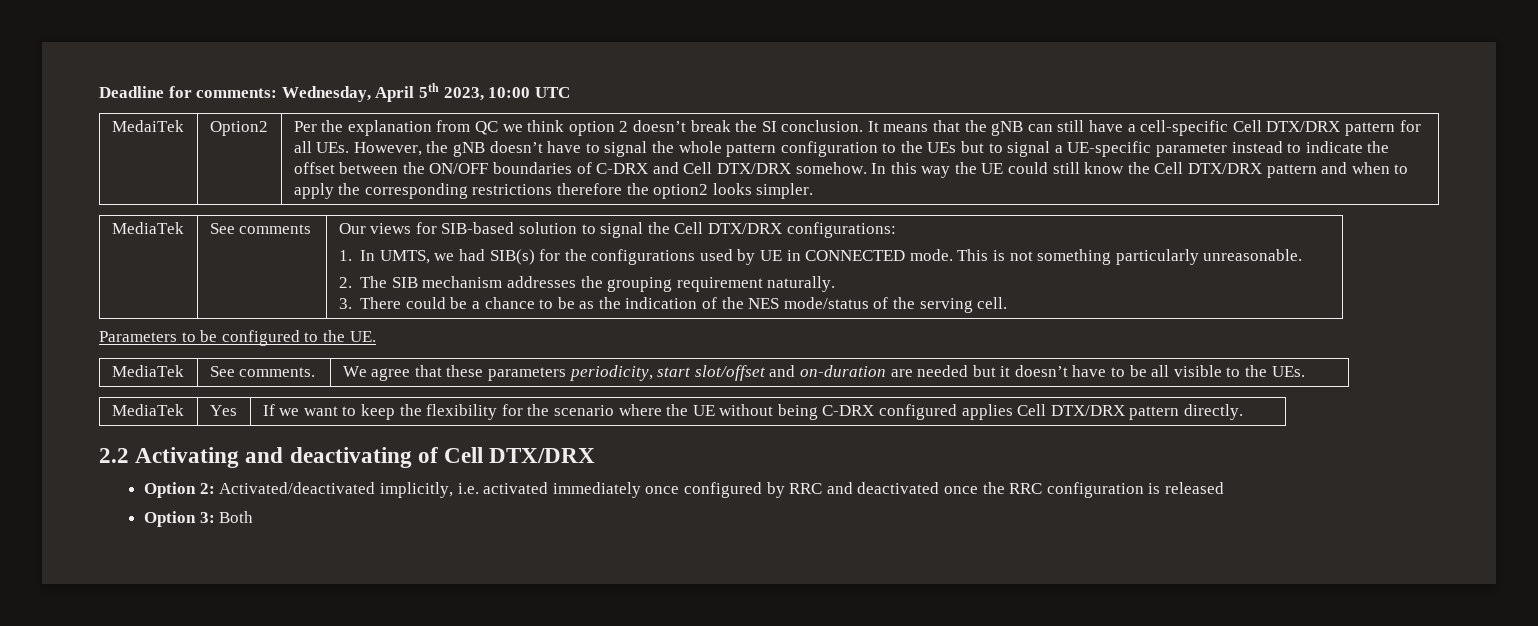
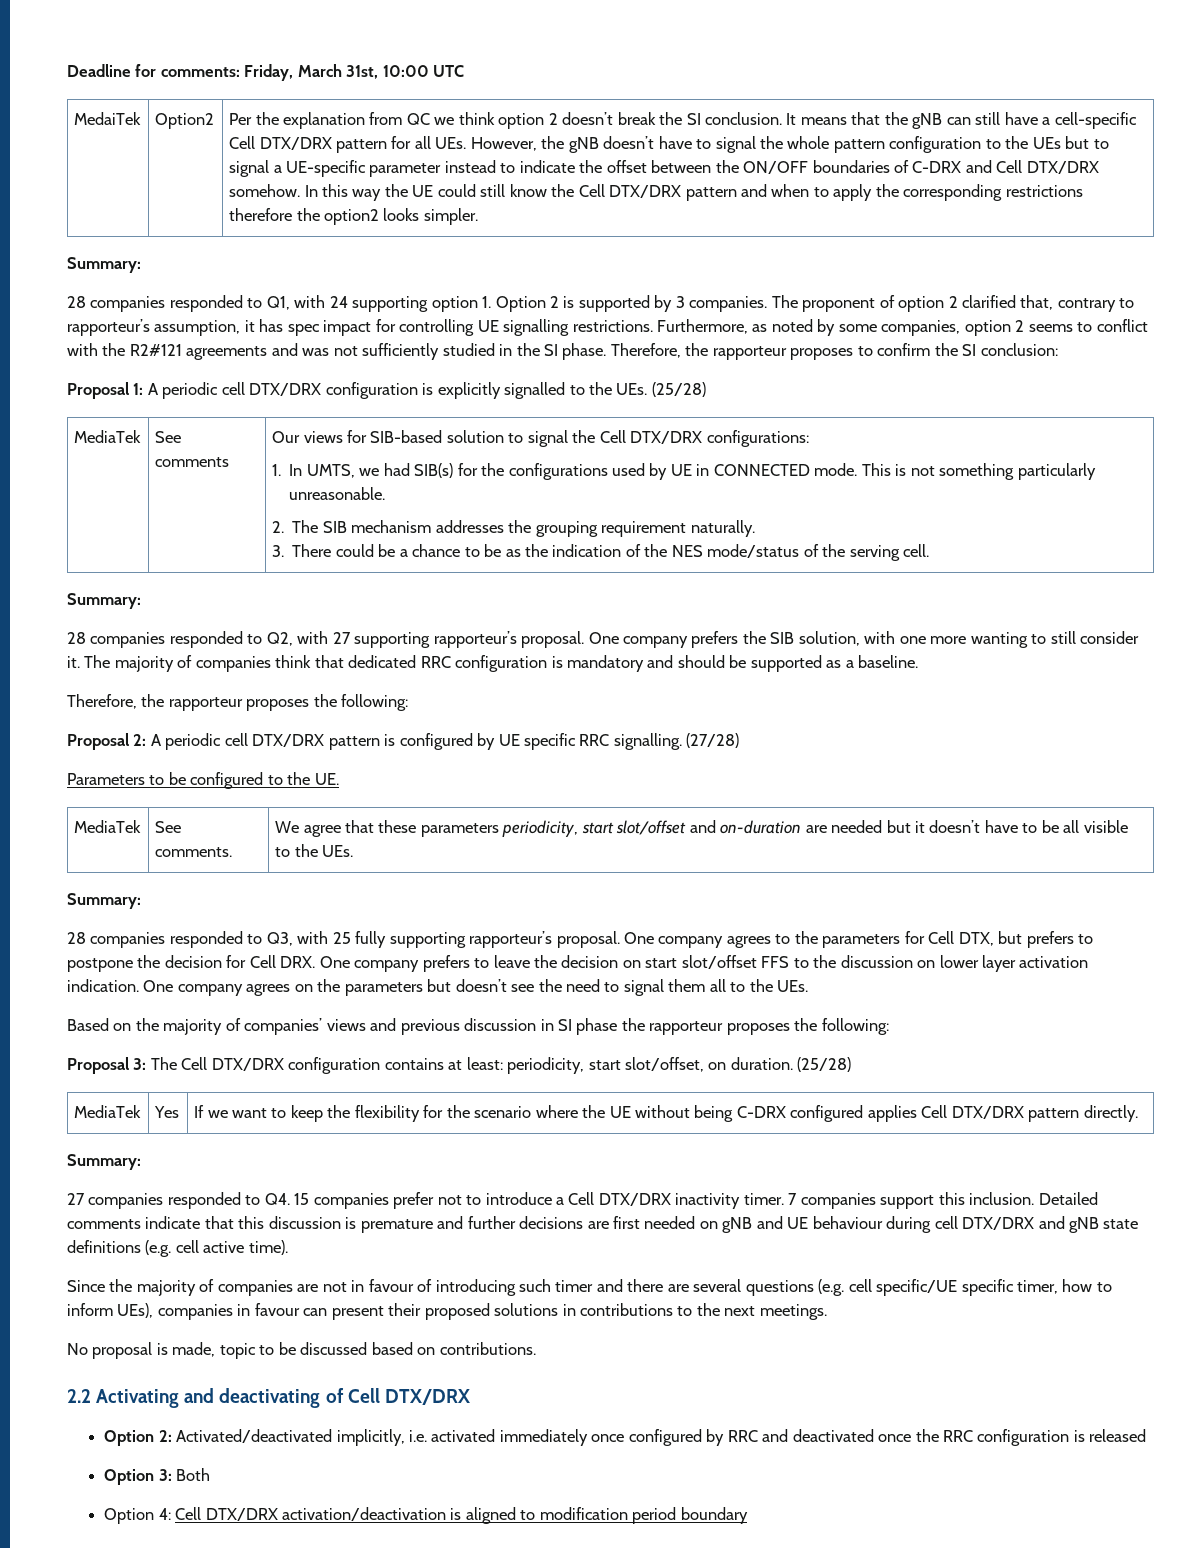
- Deadline for comments: Wednesday, April 5th 2023, 10:00 UTC
+ Deadline for comments: Friday, March 31st, 10:00 UTC
  In this way the UE could still know the Cell DTX/DRX pattern and when to apply the corresponding restrictions therefore the option2 looks simpler.
+ Summary:
+ 28 companies responded to Q1, with 24 supporting option 1. Option 2 is supported by 3 companies. The proponent of option 2 clarified that, contrary to rapporteur’s assumption, it has spec impact for controlling UE signalling restrictions. Furthermore, as noted by some companies, option 2 seems to conflict with the R2#121 agreements and was not sufficiently studied in the SI phase. Therefore, the rapporteur proposes to confirm the SI conclusion:
+ Proposal 1: A periodic cell DTX/DRX configuration is explicitly signalled to the UEs. (25/28)
  3. There could be a chance to be as the indication of the NES mode/status of the serving cell.
+ Summary:
+ 28 companies responded to Q2, with 27 supporting rapporteur’s proposal. One company prefers the SIB solution, with one more wanting to still consider it. The majority of companies think that dedicated RRC configuration is mandatory and should be supported as a baseline.
+ Therefore, the rapporteur proposes the following:
+ Proposal 2: A periodic cell DTX/DRX pattern is configured by UE specific RRC signalling. (27/28)
  MediaTek | See comments. | We agree that these parameters periodicity, start slot/offset and on-duration are needed but it doesn’t have to be all visible to the UEs.
+ Summary:
+ 28 companies responded to Q3, with 25 fully supporting rapporteur’s proposal. One company agrees to the parameters for Cell DTX, but prefers to postpone the decision for Cell DRX. One company prefers to leave the decision on start slot/offset FFS to the discussion on lower layer activation indication. One company agrees on the parameters but doesn’t see the need to signal them all to the UEs.
+ Based on the majority of companies’ views and previous discussion in SI phase the rapporteur proposes the following:
+ Proposal 3: The Cell DTX/DRX configuration contains at least: periodicity, start slot/offset, on duration. (25/28)
  MediaTek | Yes | If we want to keep the flexibility for the scenario where the UE without being C-DRX configured applies Cell DTX/DRX pattern directly.
+ Summary:
+ 27 companies responded to Q4. 15 companies prefer not to introduce a Cell DTX/DRX inactivity timer. 7 companies support this inclusion. Detailed comments indicate that this discussion is premature and further decisions are first needed on gNB and UE behaviour during cell DTX/DRX and gNB state definitions (e.g. cell active time).
+ Since the majority of companies are not in favour of introducing such timer and there are several questions (e.g. cell specific/UE specific timer, how to inform UEs), companies in favour can present their proposed solutions in contributions to the next meetings.
+ No proposal is made, topic to be discussed based on contributions.
+ Option 4: Cell DTX/DRX activation/deactivation is aligned to modification period boundary

